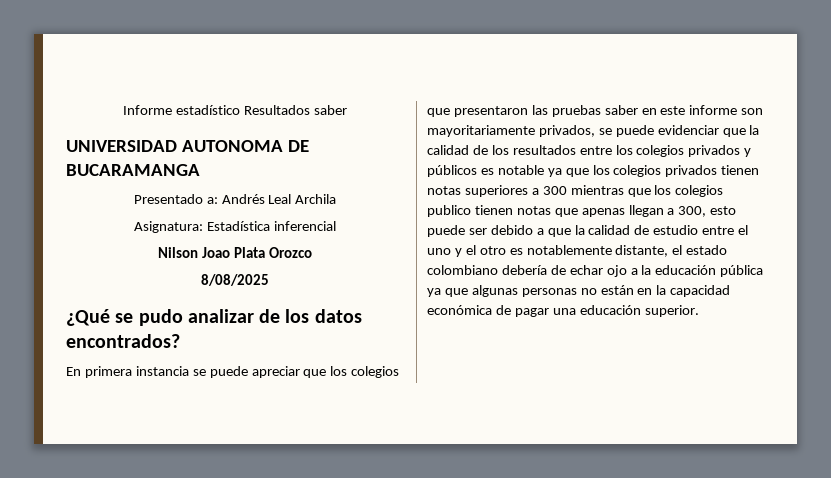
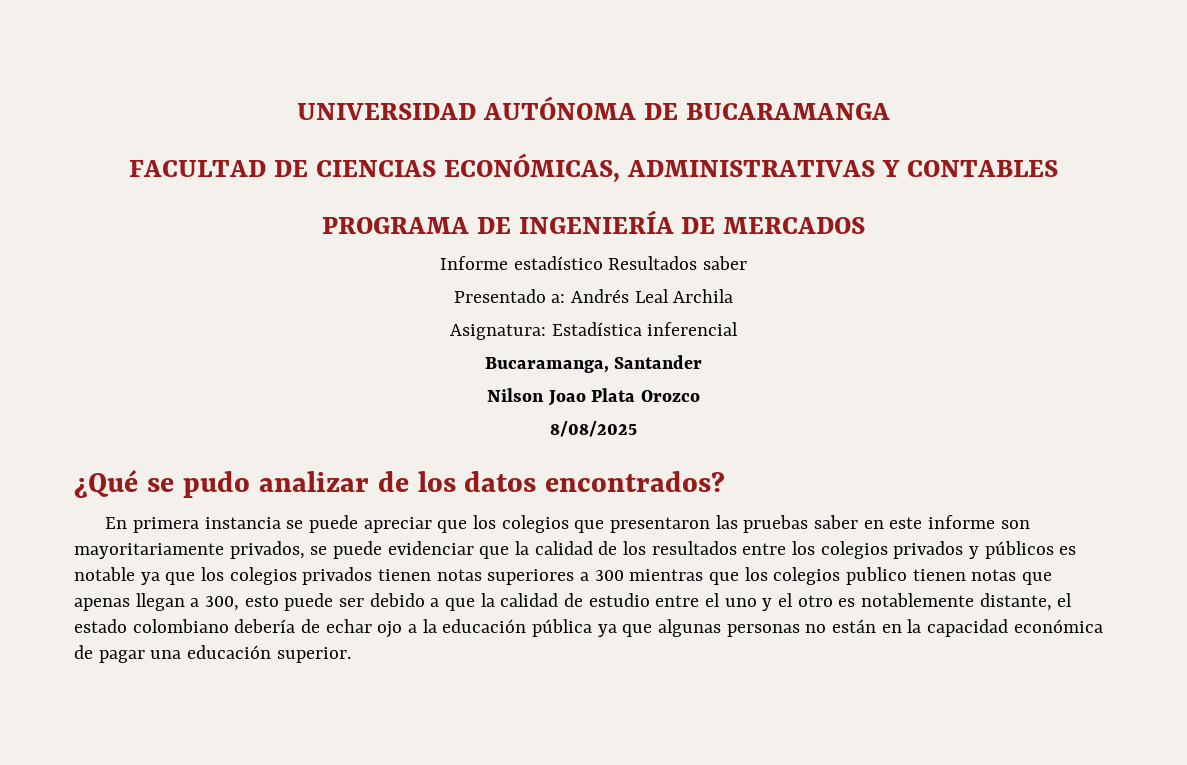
+ UNIVERSIDAD AUTÓNOMA DE BUCARAMANGA
+ FACULTAD DE CIENCIAS ECONÓMICAS, ADMINISTRATIVAS Y CONTABLES
+ PROGRAMA DE INGENIERÍA DE MERCADOS
- UNIVERSIDAD AUTONOMA DE BUCARAMANGA
+ Bucaramanga, Santander

